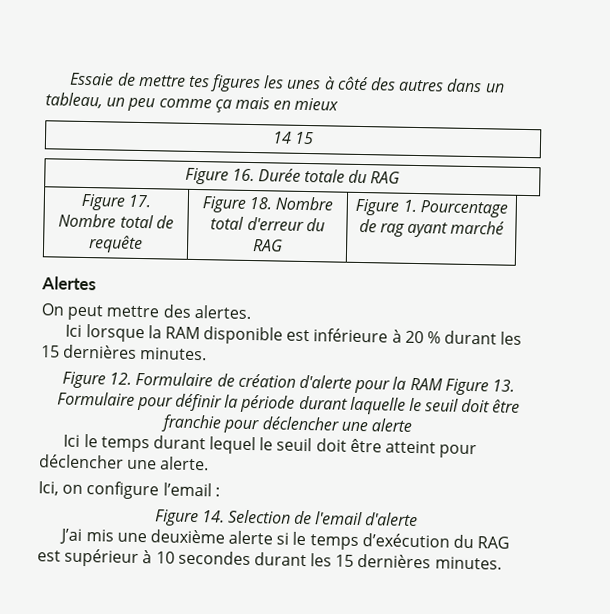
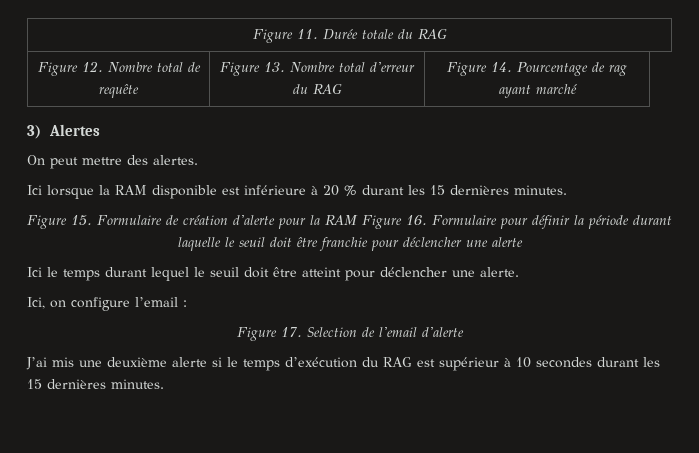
- Essaie de mettre tes figures les unes à côté des autres dans un tableau, un peu comme ça mais en mieux
- 14 15
- Figure 16. Durée totale du RAG
+ Figure 11. Durée totale du RAG
- Figure 17. Nombre total de requête | Figure 18. Nombre total d'erreur du RAG | Figure 1. Pourcentage de rag ayant marché
+ Figure 12. Nombre total de requête | Figure 13. Nombre total d'erreur du RAG | Figure 14. Pourcentage de rag ayant marché
- Alertes
+ 3) Alertes
- Figure 12. Formulaire de création d'alerte pour la RAM Figure 13. Formulaire pour définir la période durant laquelle le seuil doit être franchie pour déclencher une alerte
+ Figure 15. Formulaire de création d'alerte pour la RAM Figure 16. Formulaire pour définir la période durant laquelle le seuil doit être franchie pour déclencher une alerte
- Figure 14. Selection de l'email d'alerte
+ Figure 17. Selection de l'email d'alerte

